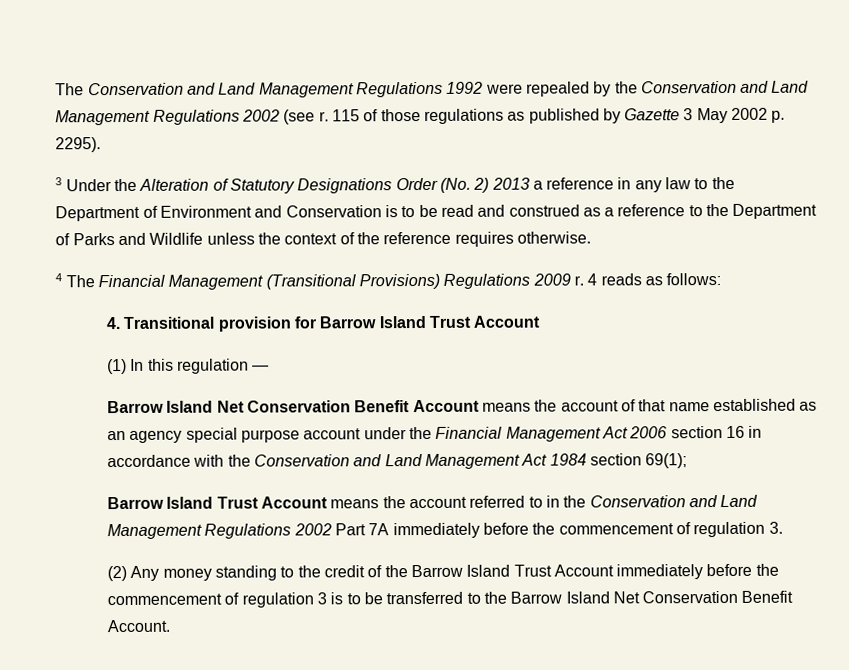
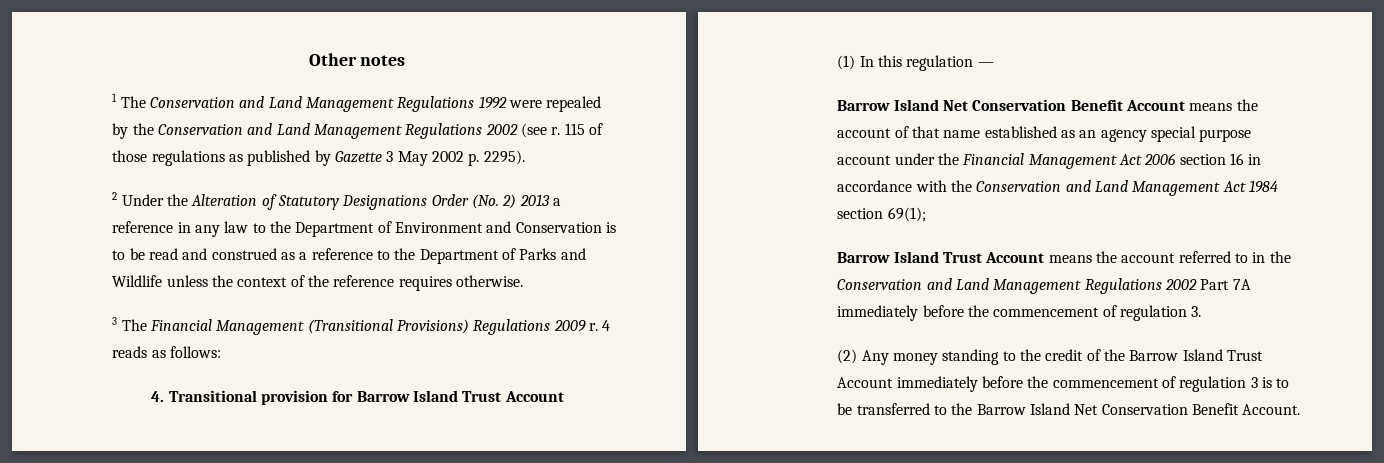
- The Conservation and Land Management Regulations 1992 were repealed by the Conservation and Land Management Regulations 2002 (see r.
+ Other notes
+ 1 The Conservation and Land Management Regulations 1992 were repealed by the Conservation and Land Management Regulations 2002 (see r.
- 3 Under the Alteration of Statutory Designations Order (No. 2) 2013 a reference in any law to the Department of Environment and Conservation is to be read and construed as a reference to the Department of Parks and Wildlife unless the context of the reference requires otherwise.
+ 2 Under the Alteration of Statutory Designations Order (No. 2) 2013 a reference in any law to the Department of Environment and Conservation is to be read and construed as a reference to the Department of Parks and Wildlife unless the context of the reference requires otherwise.
- 4 The Financial Management (Transitional Provisions) Regulations 2009 r.
+ 3 The Financial Management (Transitional Provisions) Regulations 2009 r.

